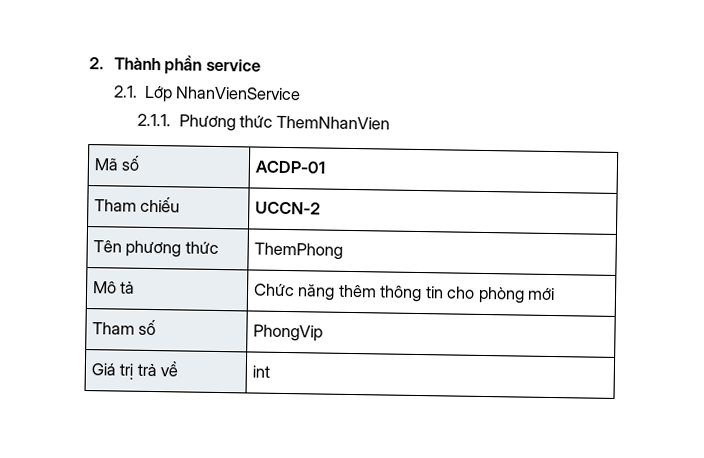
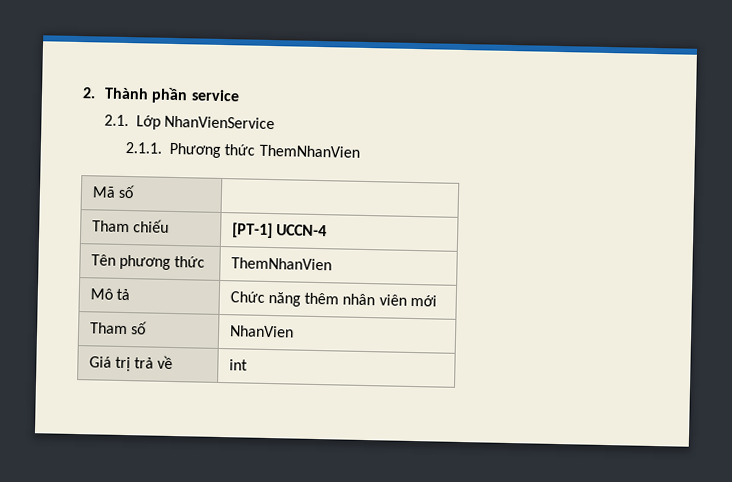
- Mã số | ACDP-01
+ Mã số |
- Tham chiếu | UCCN-2
+ Tham chiếu | [PT-1] UCCN-4
- Tên phương thức | ThemPhong
+ Tên phương thức | ThemNhanVien
- Mô tả | Chức năng thêm thông tin cho phòng mới
+ Mô tả | Chức năng thêm nhân viên mới
- Tham số | PhongVip
+ Tham số | NhanVien

